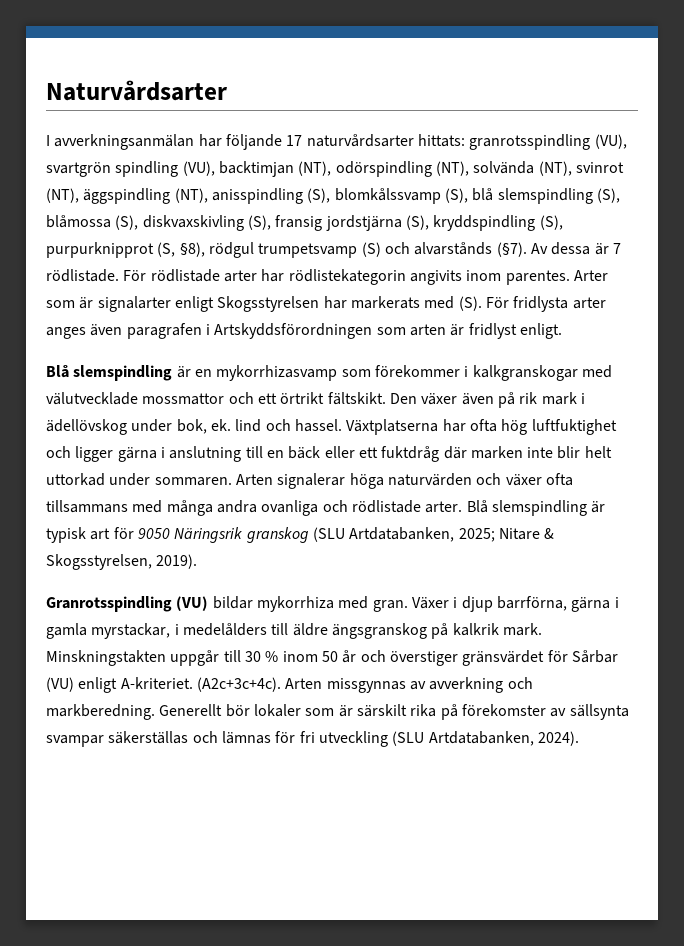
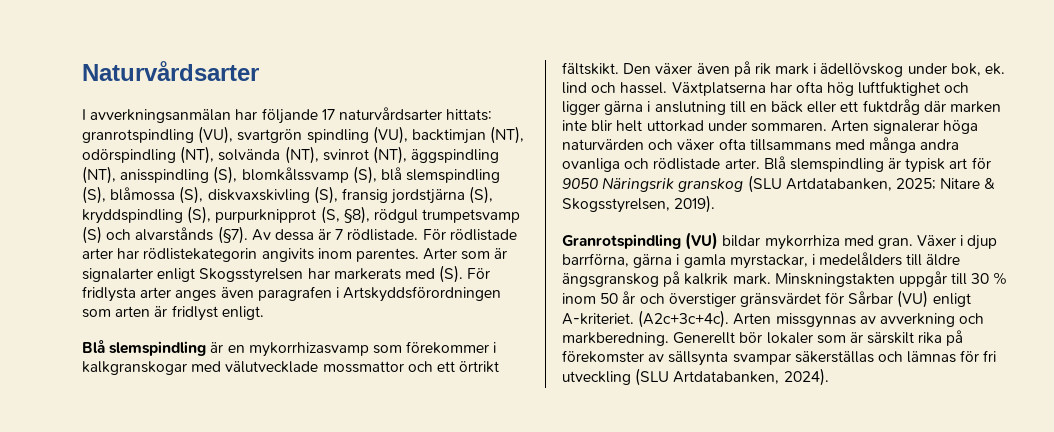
- I avverkningsanmälan har följande 17 naturvårdsarter hittats: granrotsspindling (VU), svartgrön spindling (VU), backtimjan (NT), odörspindling (NT), solvända (NT), svinrot (NT), äggspindling (NT), anisspindling (S), blomkålssvamp (S), blå slemspindling (S), blåmossa (S), diskvaxskivling (S), fransig jordstjärna (S), kryddspindling (S), purpurknipprot (S, §8), rödgul trumpetsvamp (S) och alvarstånds (§7).
+ I avverkningsanmälan har följande 17 naturvårdsarter hittats: granrotspindling (VU), svartgrön spindling (VU), backtimjan (NT), odörspindling (NT), solvända (NT), svinrot (NT), äggspindling (NT), anisspindling (S), blomkålssvamp (S), blå slemspindling (S), blåmossa (S), diskvaxskivling (S), fransig jordstjärna (S), kryddspindling (S), purpurknipprot (S, §8), rödgul trumpetsvamp (S) och alvarstånds (§7).
- Granrotsspindling (VU) bildar mykorrhiza med gran.
+ Granrotspindling (VU) bildar mykorrhiza med gran.

